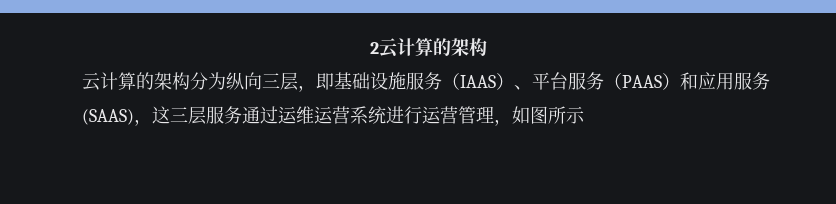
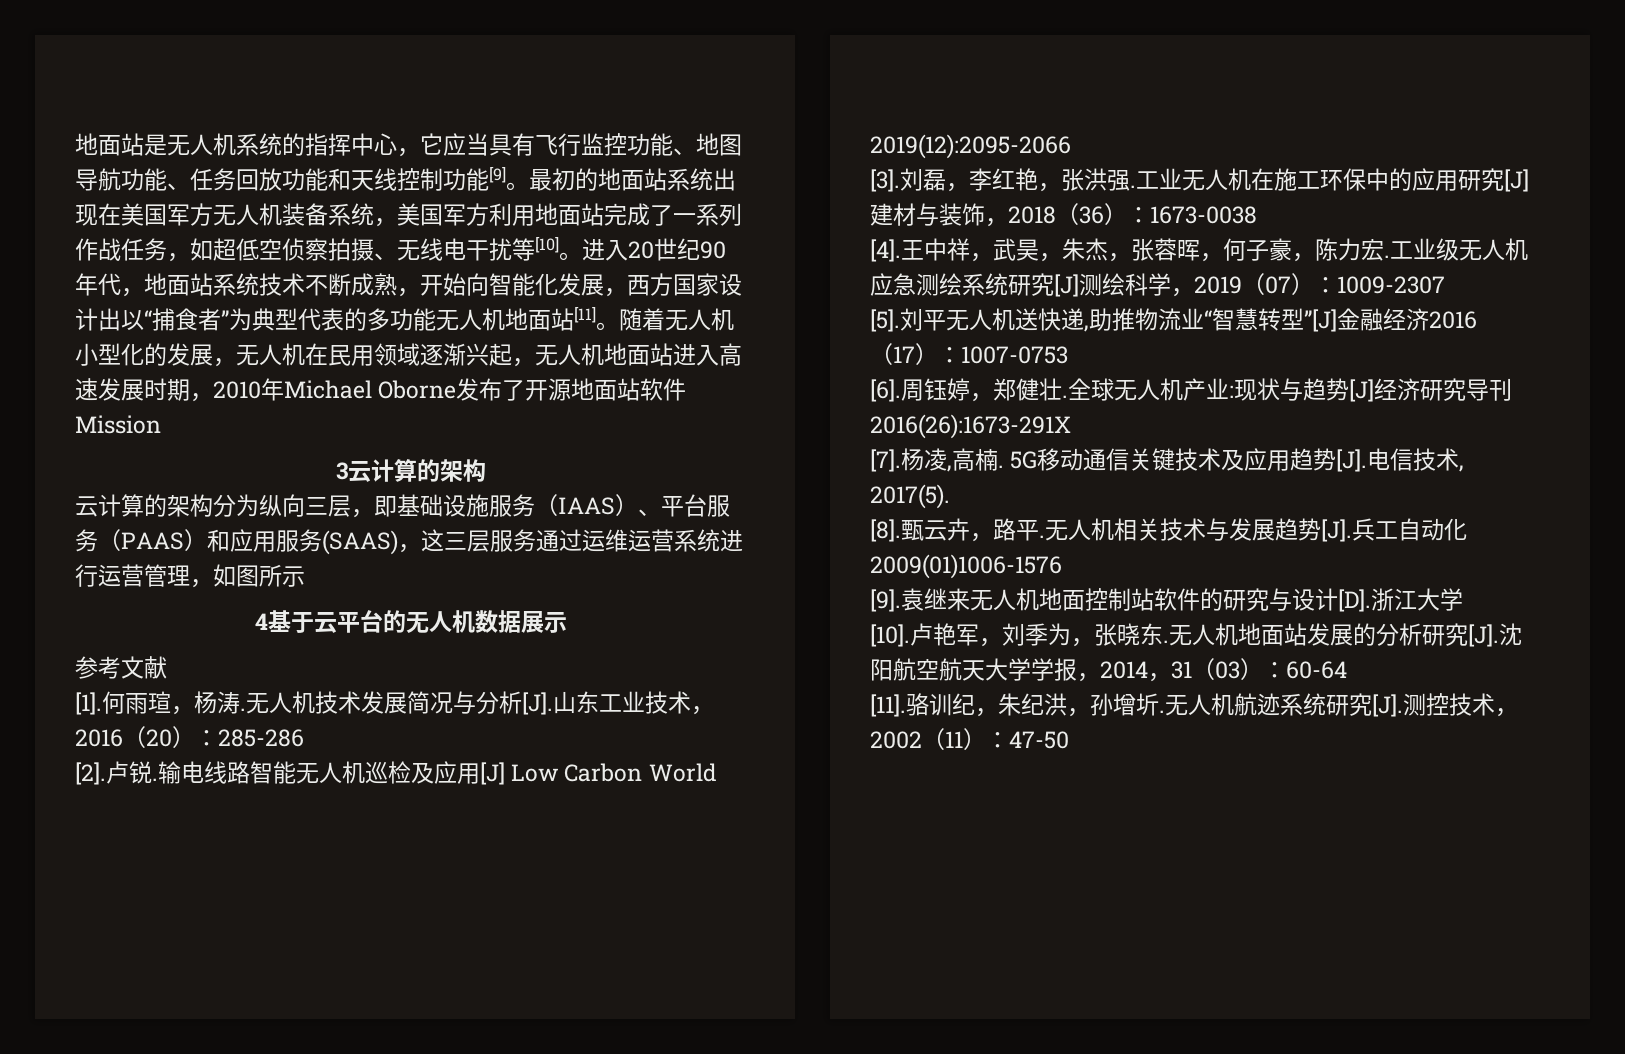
- 2云计算的架构
+ 地面站是无人机系统的指挥中心，它应当具有飞行监控功能、地图导航功能、任务回放功能和天线控制功能[9]。最初的地面站系统出现在美国军方无人机装备系统，美国军方利用地面站完成了一系列作战任务，如超低空侦察拍摄、无线电干扰等[10]。进入20世纪90年代，地面站系统技术不断成熟，开始向智能化发展，西方国家设计出以“捕食者”为典型代表的多功能无人机地面站[11]。随着无人机小型化的发展，无人机在民用领域逐渐兴起，无人机地面站进入高速发展时期，2010年Michael Oborne发布了开源地面站软件Mission
+ 3云计算的架构
+ 4基于云平台的无人机数据展示
+ 参考文献
+ [1].何雨瑄，杨涛.无人机技术发展简况与分析[J].山东工业技术，2016（20）：285-286
+ [2].卢锐.输电线路智能无人机巡检及应用[J] Low Carbon World 2019(12):2095-2066
+ [3].刘磊，李红艳，张洪强.工业无人机在施工环保中的应用研究[J]建材与装饰，2018（36）：1673-0038
+ [4].王中祥，武昊，朱杰，张蓉晖，何子豪，陈力宏.工业级无人机应急测绘系统研究[J]测绘科学，2019（07）：1009-2307
+ [5].刘平无人机送快递,助推物流业“智慧转型”[J]金融经济2016（17）：1007-0753
+ [6].周钰婷，郑健壮.全球无人机产业:现状与趋势[J]经济研究导刊2016(26):1673-291X
+ [7].杨凌,高楠. 5G移动通信关键技术及应用趋势[J].电信技术, 2017(5).
+ [8].甄云卉，路平.无人机相关技术与发展趋势[J].兵工自动化2009(01)1006-1576
+ [9].袁继来无人机地面控制站软件的研究与设计[D].浙江大学
+ [10].卢艳军，刘季为，张晓东.无人机地面站发展的分析研究[J].沈阳航空航天大学学报，2014，31（03）：60-64
+ [11].骆训纪，朱纪洪，孙增圻.无人机航迹系统研究[J].测控技术，2002（11）：47-50

